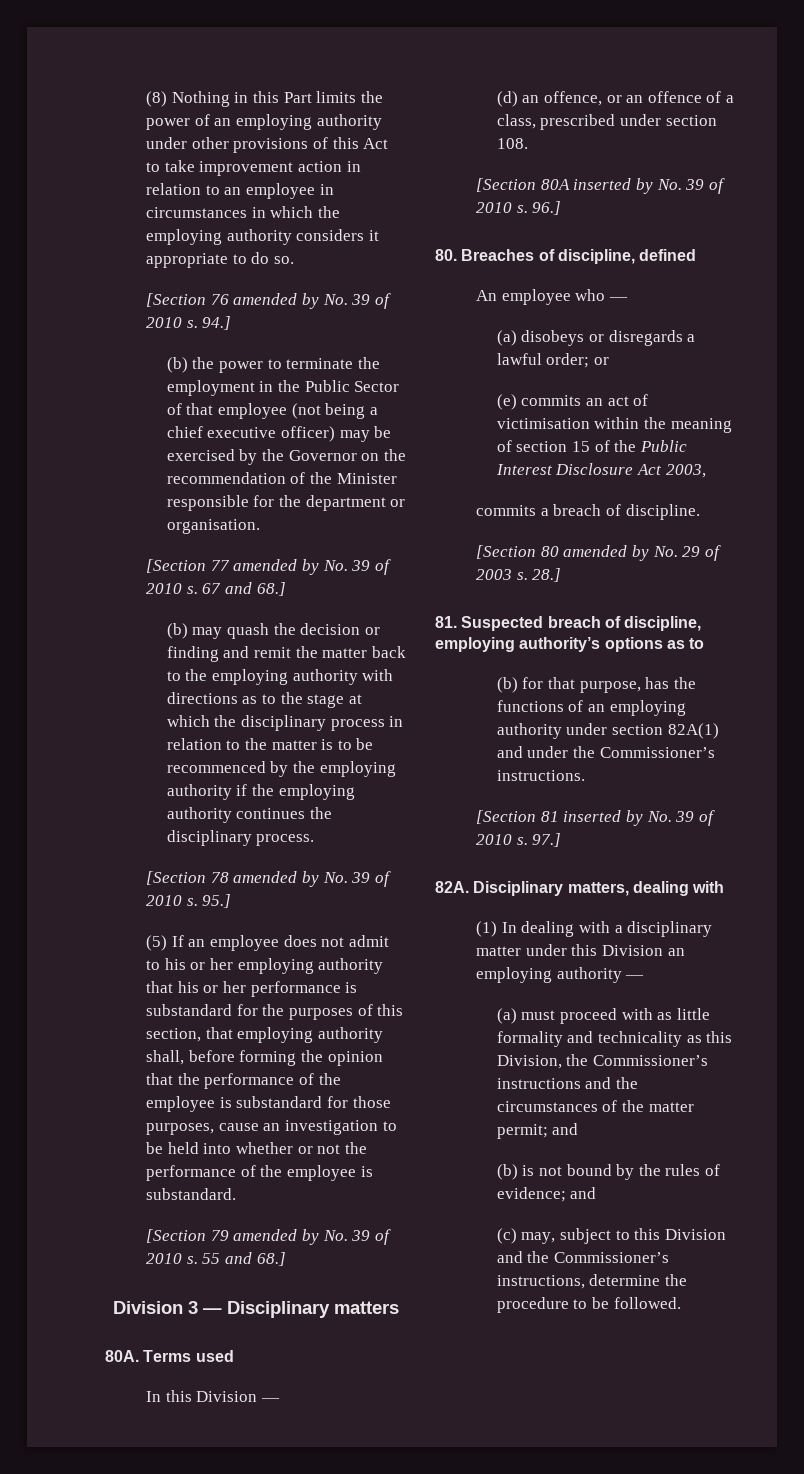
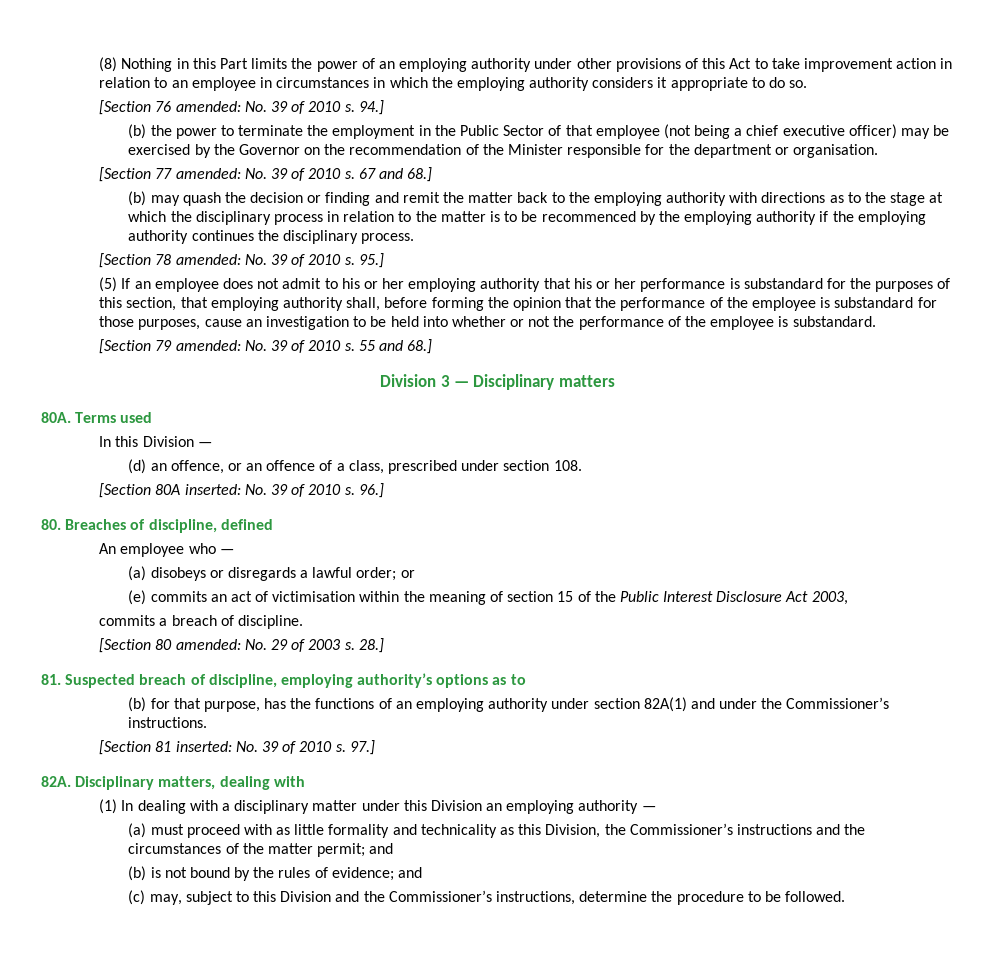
- [Section 76 amended by No. 39 of 2010 s.
+ [Section 76 amended: No. 39 of 2010 s.
- [Section 77 amended by No. 39 of 2010 s.
+ [Section 77 amended: No. 39 of 2010 s.
- [Section 78 amended by No. 39 of 2010 s.
+ [Section 78 amended: No. 39 of 2010 s.
- [Section 79 amended by No. 39 of 2010 s.
+ [Section 79 amended: No. 39 of 2010 s.
- [Section 80A inserted by No. 39 of 2010 s.
+ [Section 80A inserted: No. 39 of 2010 s.
- [Section 80 amended by No. 29 of 2003 s.
+ [Section 80 amended: No. 29 of 2003 s.
- [Section 81 inserted by No. 39 of 2010 s.
+ [Section 81 inserted: No. 39 of 2010 s.

